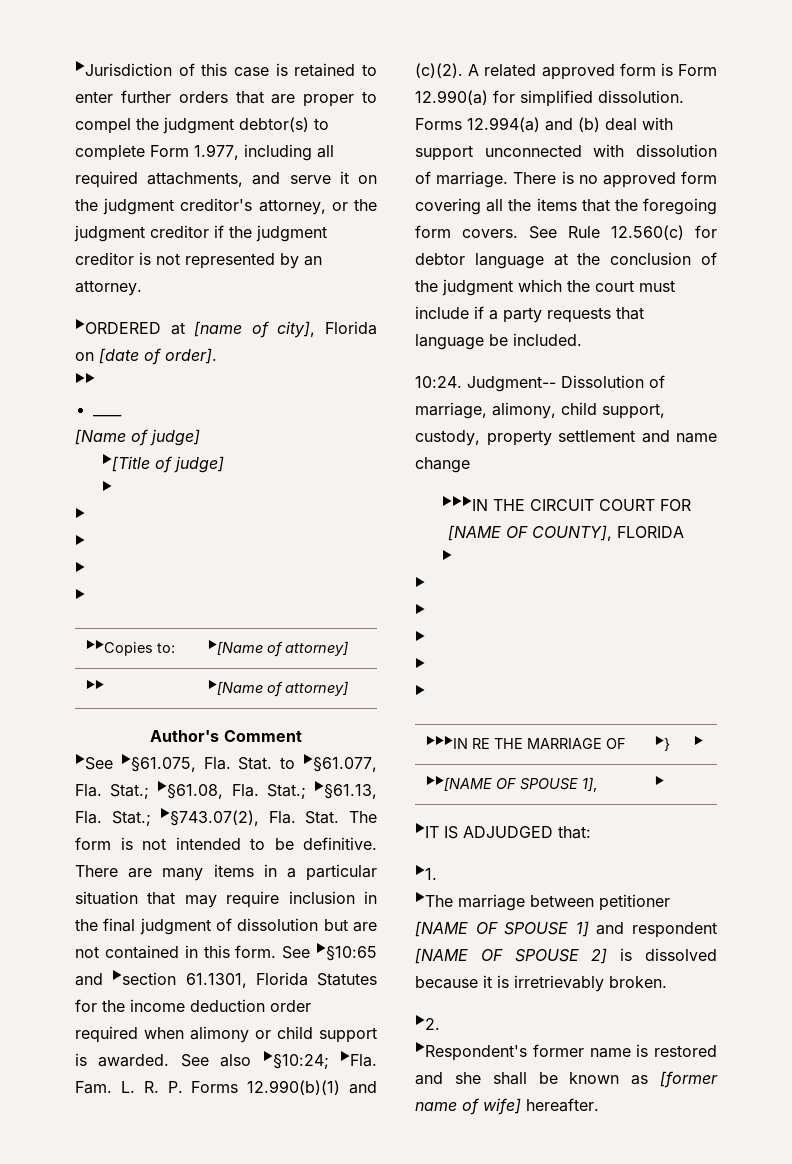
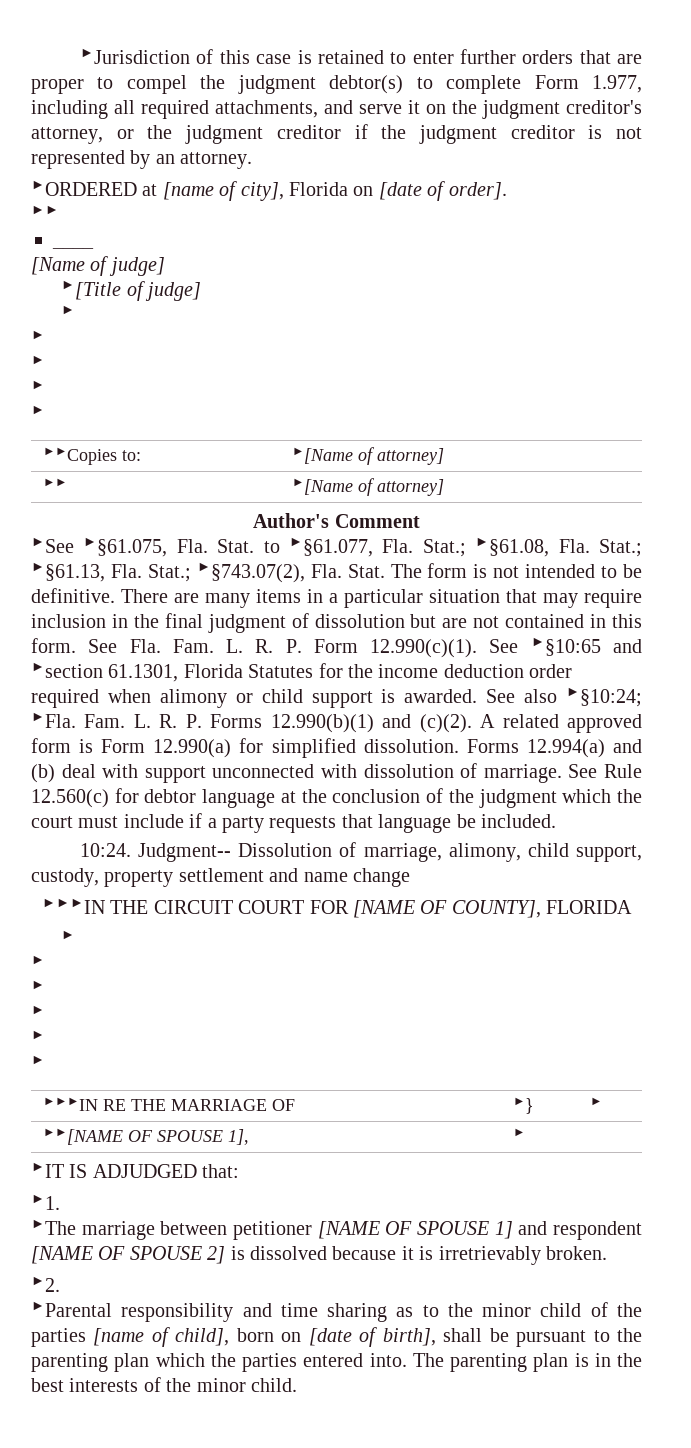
- See ►§10:65 and ►section 61.1301, Florida Statutes for the income deduction order required when alimony or child support is awarded.
+ See Fla. Fam. L. R. P. Form 12.990(c)(1). See ►§10:65 and ►section 61.1301, Florida Statutes for the income deduction order required when alimony or child support is awarded.
- There is no approved form covering all the items that the foregoing form covers.
- ►Respondent's former name is restored and she shall be known as [former name of wife] hereafter.
+ ►Parental responsibility and time sharing as to the minor child of the parties [name of child], born on [date of birth], shall be pursuant to the parenting plan which the parties entered into. The parenting plan is in the best interests of the minor child.

